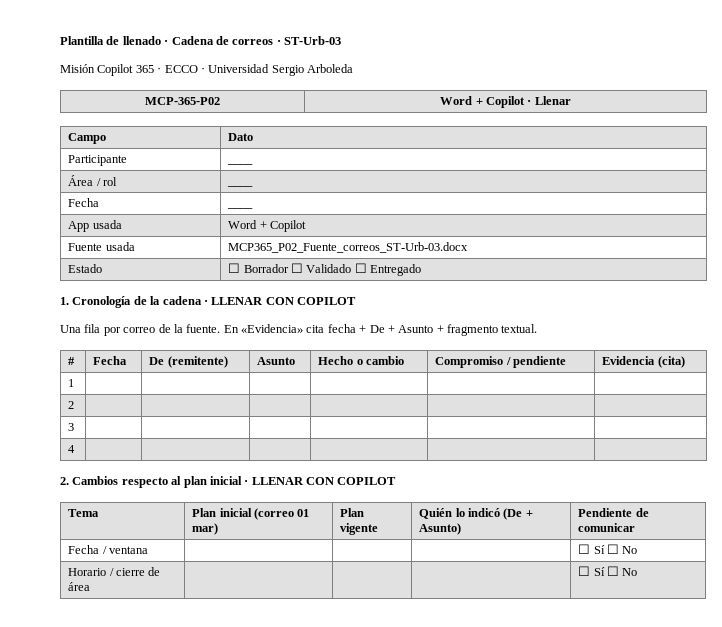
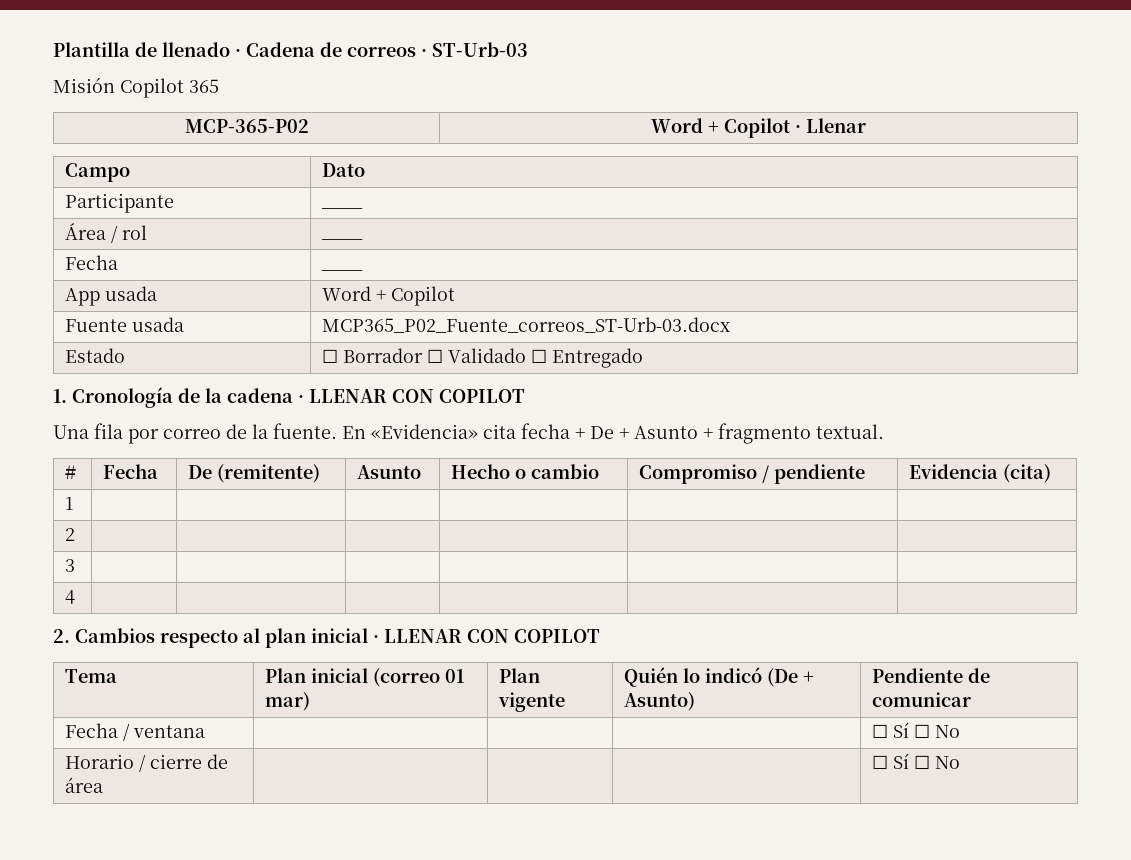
- Misión Copilot 365 · ECCO · Universidad Sergio Arboleda
+ Misión Copilot 365

